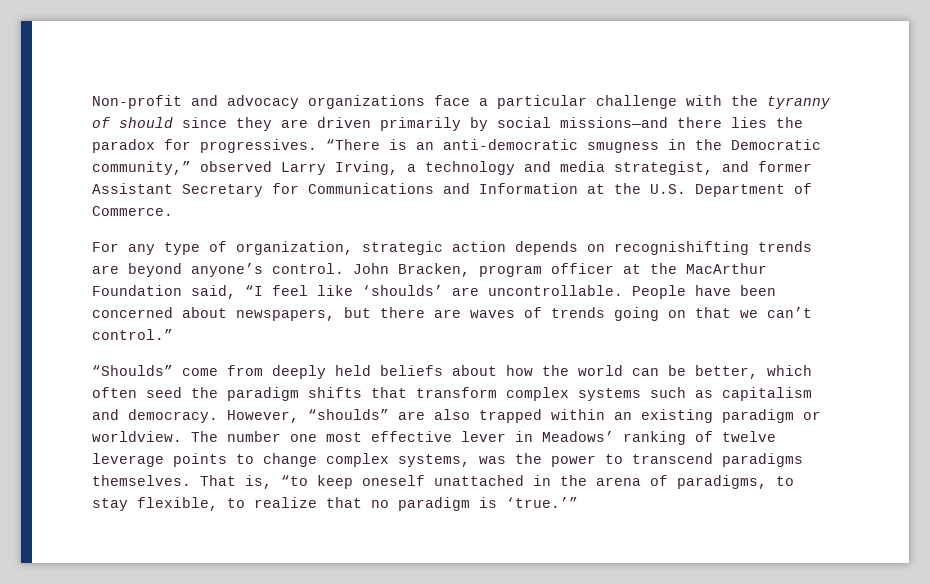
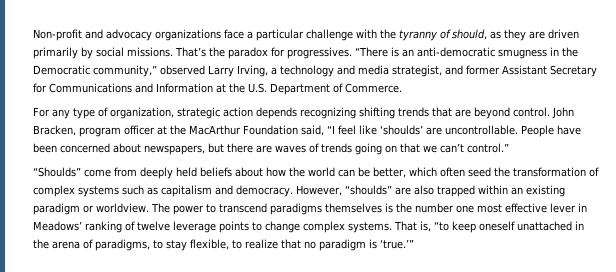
- Non-profit and advocacy organizations face a particular challenge with the tyranny of should since they are driven primarily by social missions—and there lies the paradox for progressives.
+ Non-profit and advocacy organizations face a particular challenge with the tyranny of should, as they are driven primarily by social missions. That’s the paradox for progressives.
- For any type of organization, strategic action depends on recognishifting trends are beyond anyone’s control.
+ For any type of organization, strategic action depends recognizing shifting trends that are beyond control.
- “Shoulds” come from deeply held beliefs about how the world can be better, which often seed the paradigm shifts that transform complex systems such as capitalism and democracy.
+ “Shoulds” come from deeply held beliefs about how the world can be better, which often seed the transformation of complex systems such as capitalism and democracy.
- The number one most effective lever in Meadows’ ranking of twelve leverage points to change complex systems, was the power to transcend paradigms themselves.
+ The power to transcend paradigms themselves is the number one most effective lever in Meadows’ ranking of twelve leverage points to change complex systems.

